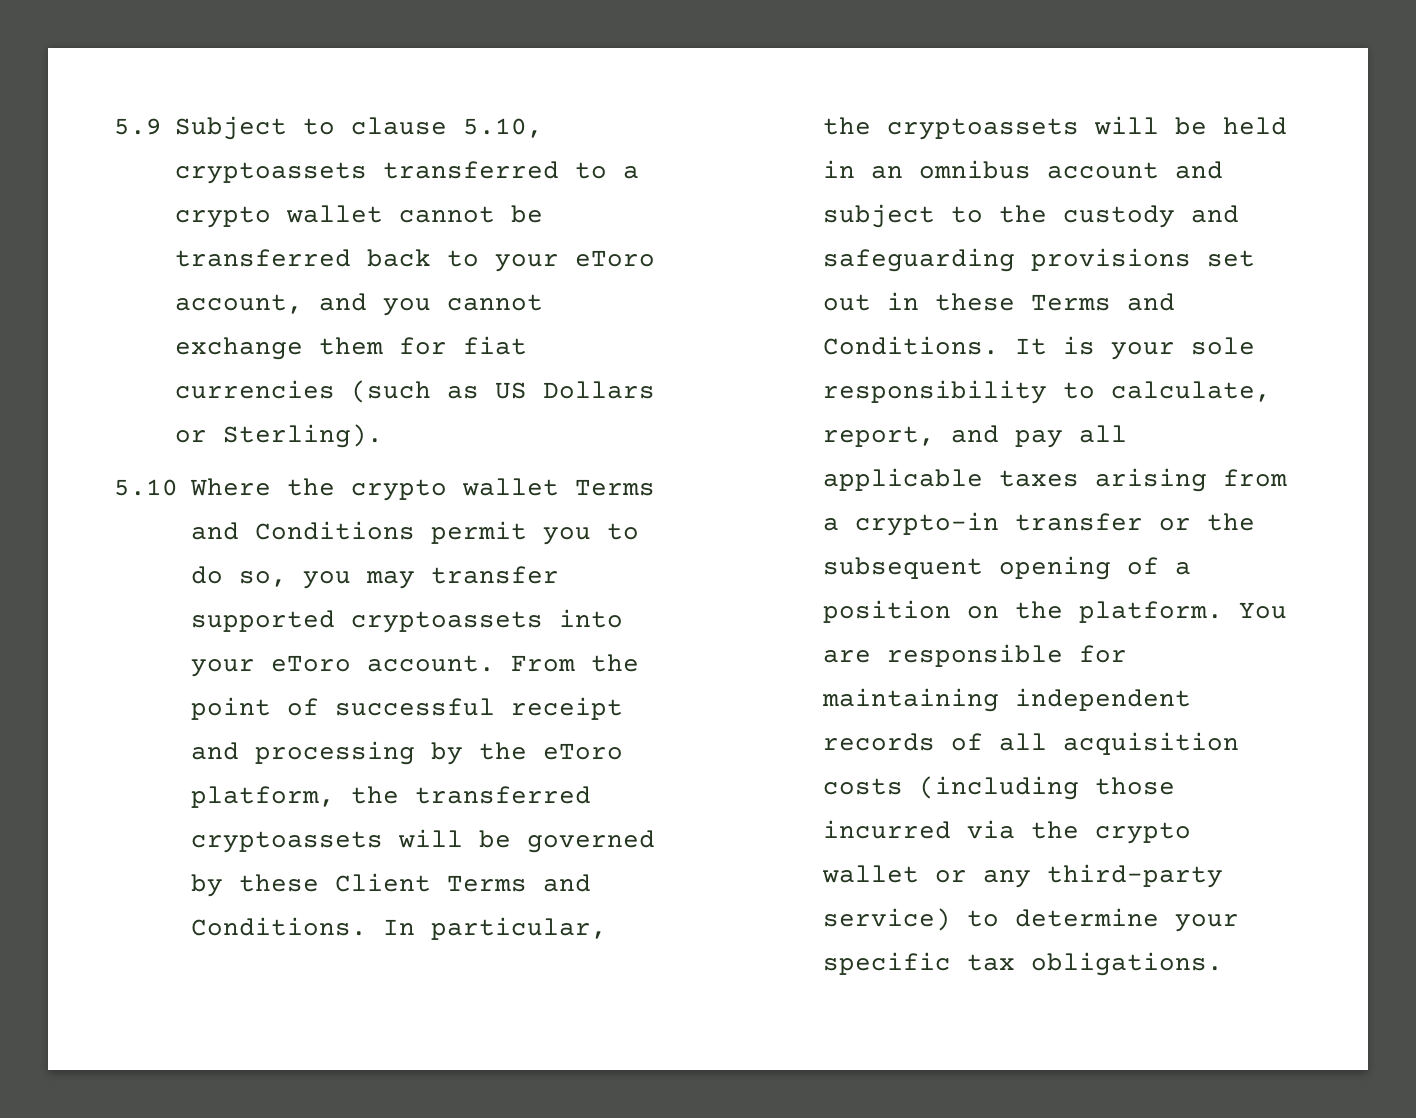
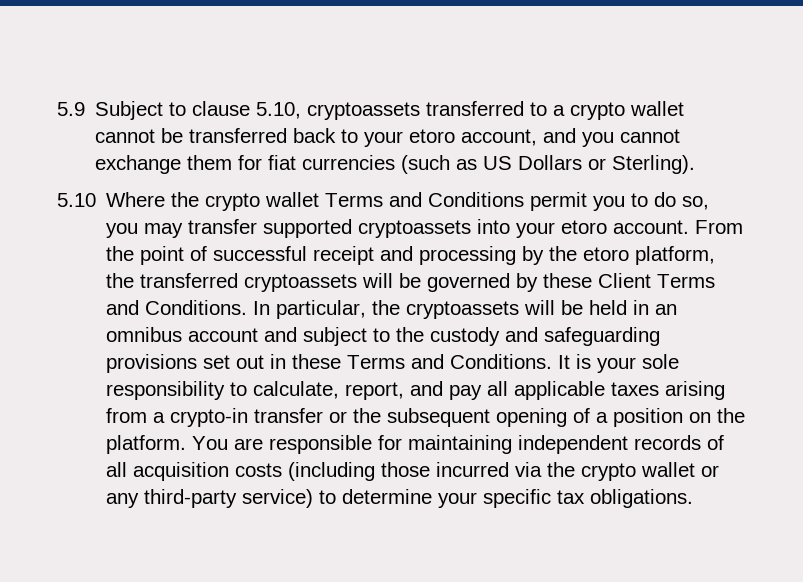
- 5.9 Subject to clause 5.10, cryptoassets transferred to a crypto wallet cannot be transferred back to your eToro account, and you cannot exchange them for fiat currencies (such as US Dollars or Sterling).
+ 5.9 Subject to clause 5.10, cryptoassets transferred to a crypto wallet cannot be transferred back to your etoro account, and you cannot exchange them for fiat currencies (such as US Dollars or Sterling).
- 5.10 Where the crypto wallet Terms and Conditions permit you to do so, you may transfer supported cryptoassets into your eToro account.
+ 5.10 Where the crypto wallet Terms and Conditions permit you to do so, you may transfer supported cryptoassets into your etoro account.
- From the point of successful receipt and processing by the eToro platform, the transferred cryptoassets will be governed by these Client Terms and Conditions.
+ From the point of successful receipt and processing by the etoro platform, the transferred cryptoassets will be governed by these Client Terms and Conditions.

